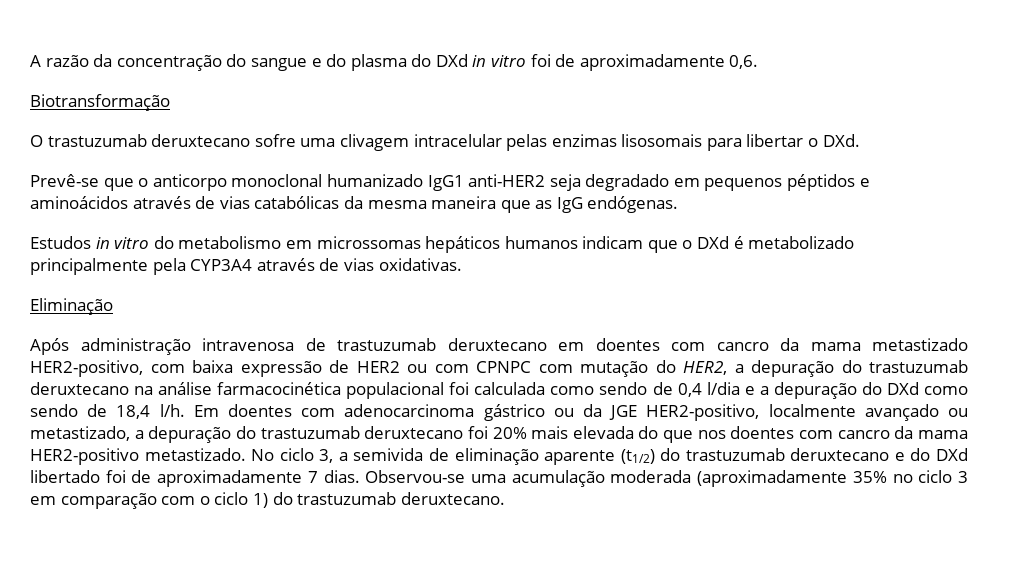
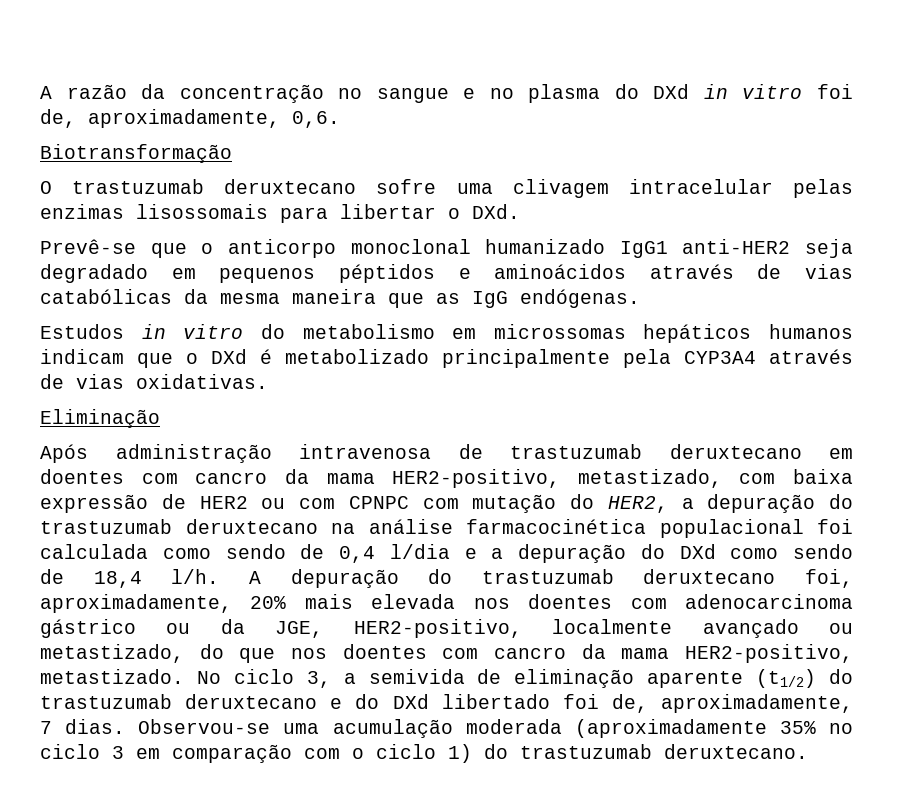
- A razão da concentração do sangue e do plasma do DXd in vitro foi de aproximadamente 0,6.
+ A razão da concentração no sangue e no plasma do DXd in vitro foi de, aproximadamente, 0,6.
- O trastuzumab deruxtecano sofre uma clivagem intracelular pelas enzimas lisosomais para libertar o DXd.
+ O trastuzumab deruxtecano sofre uma clivagem intracelular pelas enzimas lisossomais para libertar o DXd.
- Após administração intravenosa de trastuzumab deruxtecano em doentes com cancro da mama metastizado HER2-positivo, com baixa expressão de HER2 ou com CPNPC com mutação do HER2, a depuração do trastuzumab deruxtecano na análise farmacocinética populacional foi calculada como sendo de 0,4 l/dia e a depuração do DXd como sendo de 18,4 l/h.
+ Após administração intravenosa de trastuzumab deruxtecano em doentes com cancro da mama HER2-positivo, metastizado, com baixa expressão de HER2 ou com CPNPC com mutação do HER2, a depuração do trastuzumab deruxtecano na análise farmacocinética populacional foi calculada como sendo de 0,4 l/dia e a depuração do DXd como sendo de 18,4 l/h.
- Em doentes com adenocarcinoma gástrico ou da JGE HER2-positivo, localmente avançado ou metastizado, a depuração do trastuzumab deruxtecano foi 20% mais elevada do que nos doentes com cancro da mama HER2-positivo metastizado.
+ A depuração do trastuzumab deruxtecano foi, aproximadamente, 20% mais elevada nos doentes com adenocarcinoma gástrico ou da JGE, HER2-positivo, localmente avançado ou metastizado, do que nos doentes com cancro da mama HER2-positivo, metastizado.
- No ciclo 3, a semivida de eliminação aparente (t1/2) do trastuzumab deruxtecano e do DXd libertado foi de aproximadamente 7 dias.
+ No ciclo 3, a semivida de eliminação aparente (t1/2) do trastuzumab deruxtecano e do DXd libertado foi de, aproximadamente, 7 dias.

